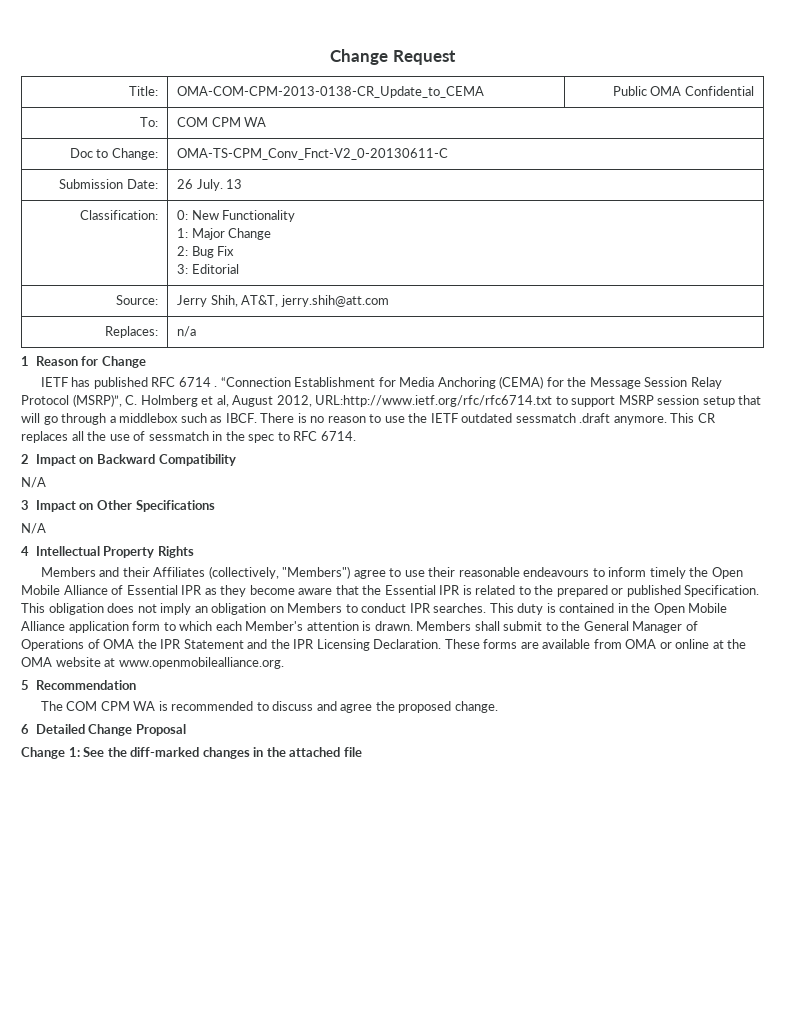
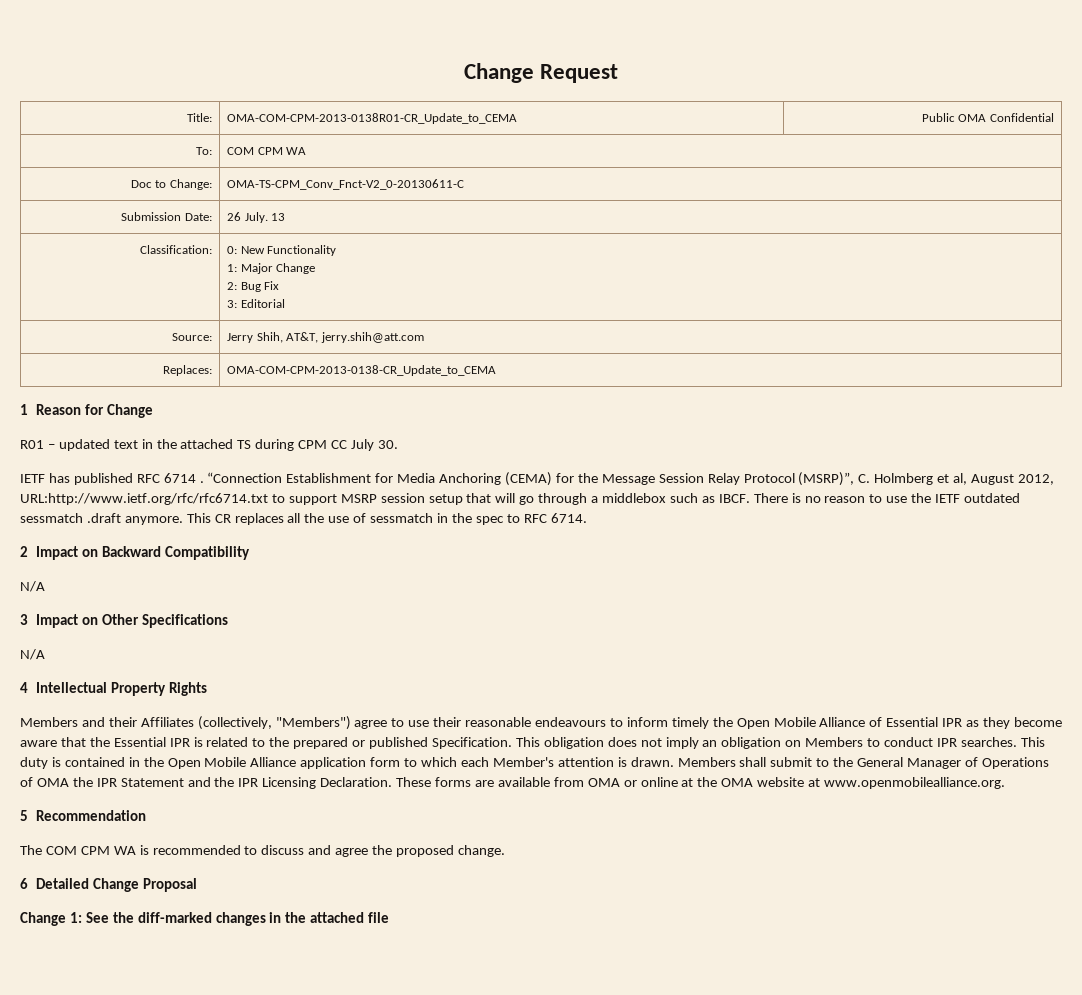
- Title: | OMA-COM-CPM-2013-0138-CR_Update_to_CEMA | Public OMA Confidential
+ Title: | OMA-COM-CPM-2013-0138R01-CR_Update_to_CEMA | Public OMA Confidential
- Replaces: | n/a
+ Replaces: | OMA-COM-CPM-2013-0138-CR_Update_to_CEMA
+ R01 – updated text in the attached TS during CPM CC July 30.

